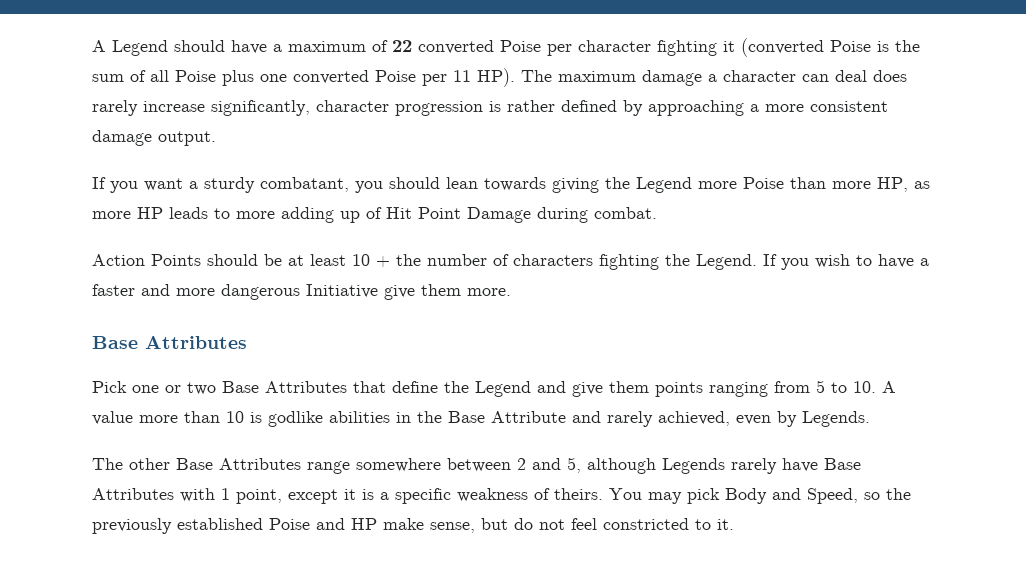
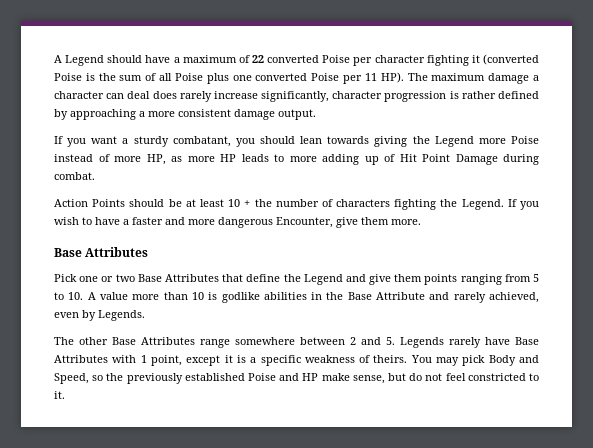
- If you want a sturdy combatant, you should lean towards giving the Legend more Poise than more HP, as more HP leads to more adding up of Hit Point Damage during combat.
+ If you want a sturdy combatant, you should lean towards giving the Legend more Poise instead of more HP, as more HP leads to more adding up of Hit Point Damage during combat.
- If you wish to have a faster and more dangerous Initiative give them more.
+ If you wish to have a faster and more dangerous Encounter, give them more.
- The other Base Attributes range somewhere between 2 and 5, although Legends rarely have Base Attributes with 1 point, except it is a specific weakness of theirs.
+ The other Base Attributes range somewhere between 2 and 5. Legends rarely have Base Attributes with 1 point, except it is a specific weakness of theirs.

